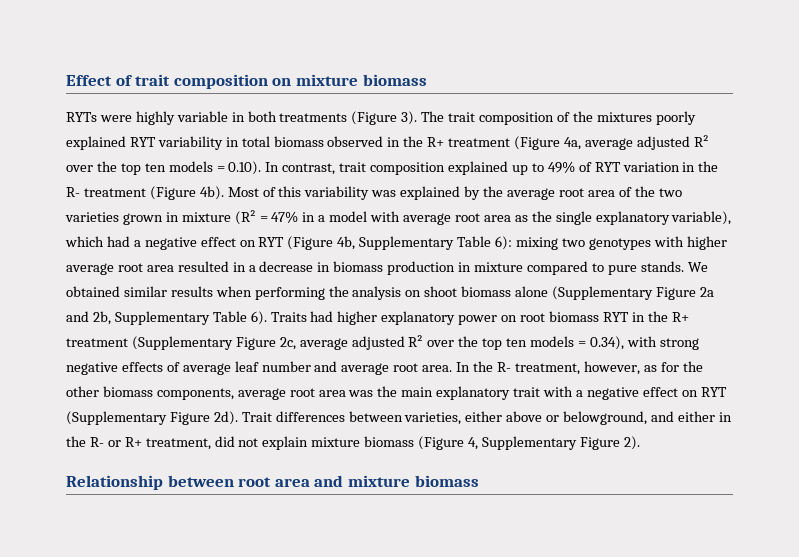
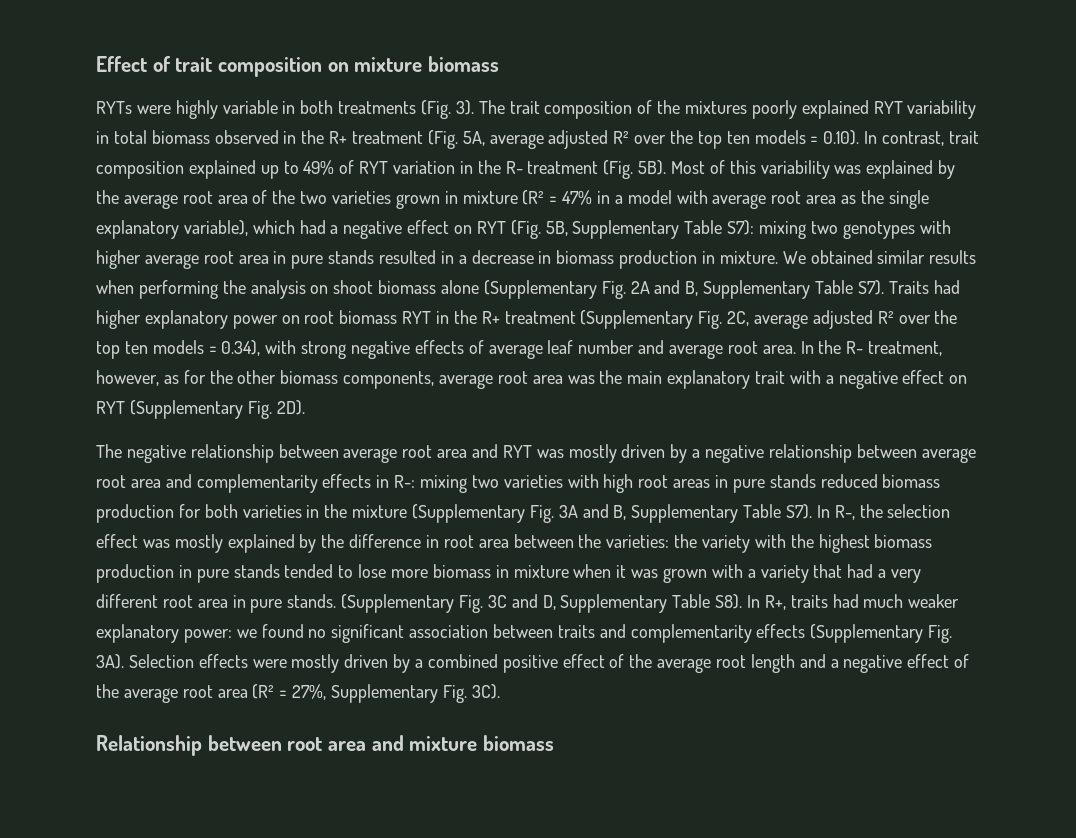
- RYTs were highly variable in both treatments (Figure 3).
+ RYTs were highly variable in both treatments (Fig. 3).
- The trait composition of the mixtures poorly explained RYT variability in total biomass observed in the R+ treatment (Figure 4a, average adjusted R² over the top ten models = 0.10). In contrast, trait composition explained up to 49% of RYT variation in the R- treatment (Figure 4b).
+ The trait composition of the mixtures poorly explained RYT variability in total biomass observed in the R+ treatment (Fig. 5A, average adjusted R² over the top ten models = 0.10). In contrast, trait composition explained up to 49% of RYT variation in the R- treatment (Fig. 5B).
- Most of this variability was explained by the average root area of the two varieties grown in mixture (R² = 47% in a model with average root area as the single explanatory variable), which had a negative effect on RYT (Figure 4b, Supplementary Table 6): mixing two genotypes with higher average root area resulted in a decrease in biomass production in mixture compared to pure stands.
+ Most of this variability was explained by the average root area of the two varieties grown in mixture (R² = 47% in a model with average root area as the single explanatory variable), which had a negative effect on RYT (Fig. 5B, Supplementary Table S7): mixing two genotypes with higher average root area in pure stands resulted in a decrease in biomass production in mixture.
- We obtained similar results when performing the analysis on shoot biomass alone (Supplementary Figure 2a and 2b, Supplementary Table 6). Traits had higher explanatory power on root biomass RYT in the R+ treatment (Supplementary Figure 2c, average adjusted R² over the top ten models = 0.34), with strong negative effects of average leaf number and average root area.
+ We obtained similar results when performing the analysis on shoot biomass alone (Supplementary Fig. 2A and B, Supplementary Table S7). Traits had higher explanatory power on root biomass RYT in the R+ treatment (Supplementary Fig. 2C, average adjusted R² over the top ten models = 0.34), with strong negative effects of average leaf number and average root area.
- In the R- treatment, however, as for the other biomass components, average root area was the main explanatory trait with a negative effect on RYT (Supplementary Figure 2d). Trait differences between varieties, either above or belowground, and either in the R- or R+ treatment, did not explain mixture biomass (Figure 4, Supplementary Figure 2).
+ In the R- treatment, however, as for the other biomass components, average root area was the main explanatory trait with a negative effect on RYT (Supplementary Fig. 2D).
+ The negative relationship between average root area and RYT was mostly driven by a negative relationship between average root area and complementarity effects in R-: mixing two varieties with high root areas in pure stands reduced biomass production for both varieties in the mixture (Supplementary Fig. 3A and B, Supplementary Table S7). In R-, the selection effect was mostly explained by the difference in root area between the varieties: the variety with the highest biomass production in pure stands tended to lose more biomass in mixture when it was grown with a variety that had a very different root area in pure stands. (Supplementary Fig. 3C and D, Supplementary Table S8). In R+, traits had much weaker explanatory power: we found no significant association between traits and complementarity effects (Supplementary Fig. 3A). Selection effects were mostly driven by a combined positive effect of the average root length and a negative effect of the average root area (R² = 27%, Supplementary Fig. 3C).

